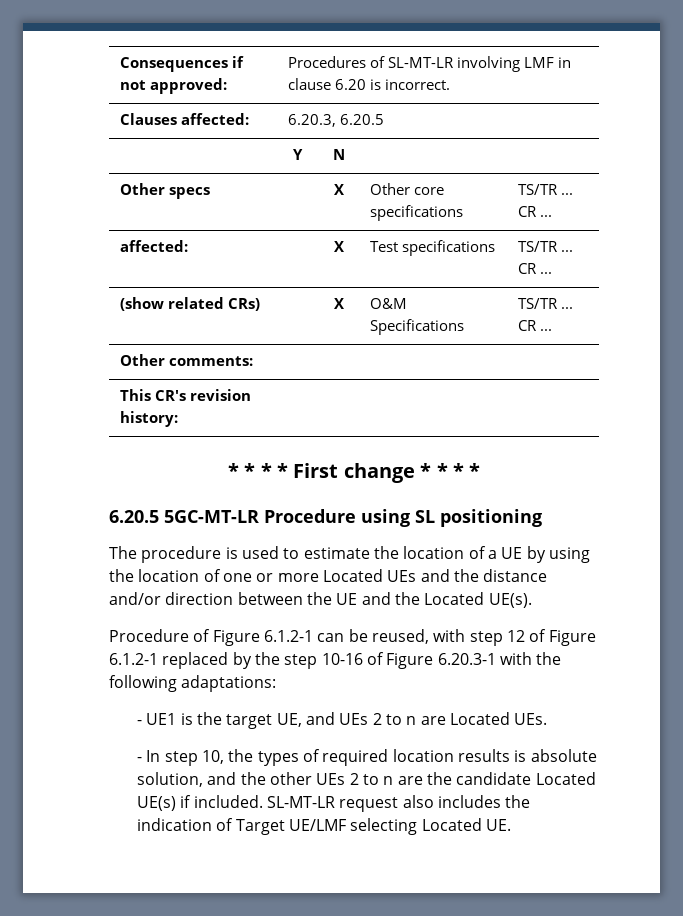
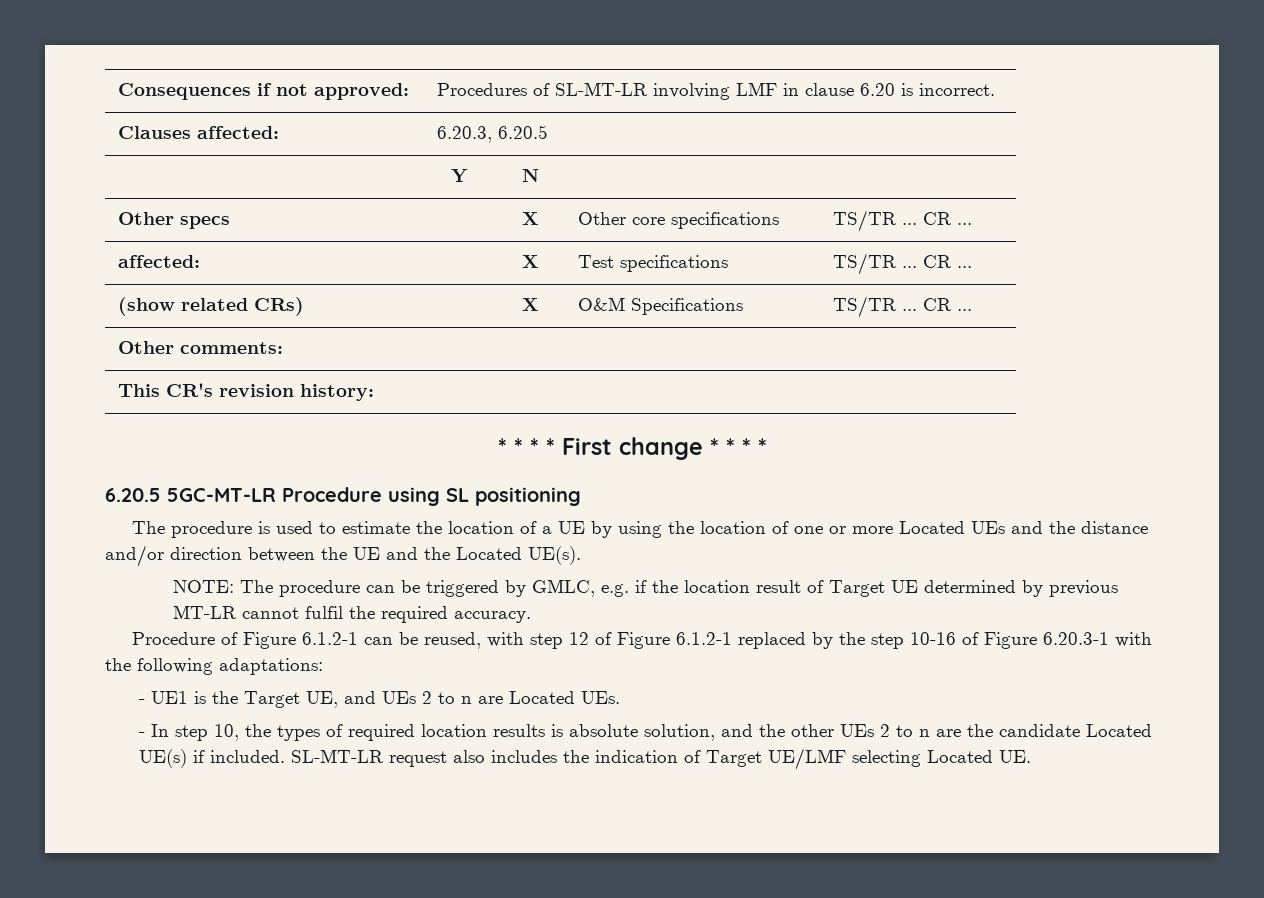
+ NOTE: The procedure can be triggered by GMLC, e.g. if the location result of Target UE determined by previous MT-LR cannot fulfil the required accuracy.
- - UE1 is the target UE, and UEs 2 to n are Located UEs.
+ - UE1 is the Target UE, and UEs 2 to n are Located UEs.

